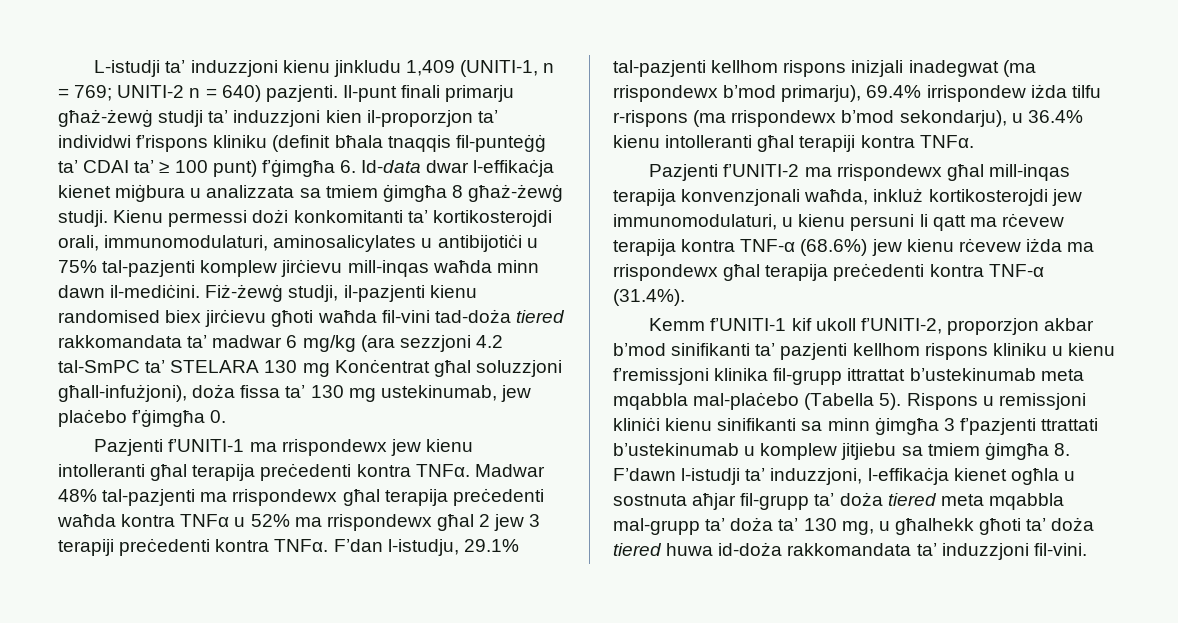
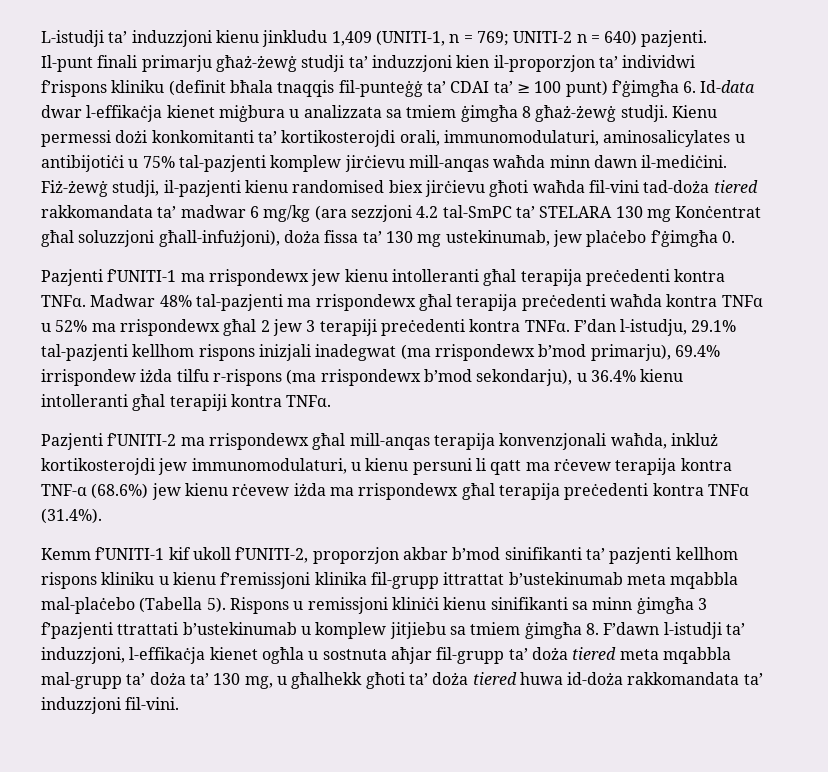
- Kienu permessi dożi konkomitanti ta’ kortikosterojdi orali, immunomodulaturi, aminosalicylates u antibijotiċi u 75% tal-pazjenti komplew jirċievu mill-inqas waħda minn dawn il-mediċini.
+ Kienu permessi dożi konkomitanti ta’ kortikosterojdi orali, immunomodulaturi, aminosalicylates u antibijotiċi u 75% tal-pazjenti komplew jirċievu mill-anqas waħda minn dawn il-mediċini.
- Pazjenti f’UNITI-2 ma rrispondewx għal mill-inqas terapija konvenzjonali waħda, inkluż kortikosterojdi jew immunomodulaturi, u kienu persuni li qatt ma rċevew terapija kontra TNF-α (68.6%) jew kienu rċevew iżda ma rrispondewx għal terapija preċedenti kontra TNF-α (31.4%).
+ Pazjenti f’UNITI-2 ma rrispondewx għal mill-anqas terapija konvenzjonali waħda, inkluż kortikosterojdi jew immunomodulaturi, u kienu persuni li qatt ma rċevew terapija kontra TNF-α (68.6%) jew kienu rċevew iżda ma rrispondewx għal terapija preċedenti kontra TNFα (31.4%).

